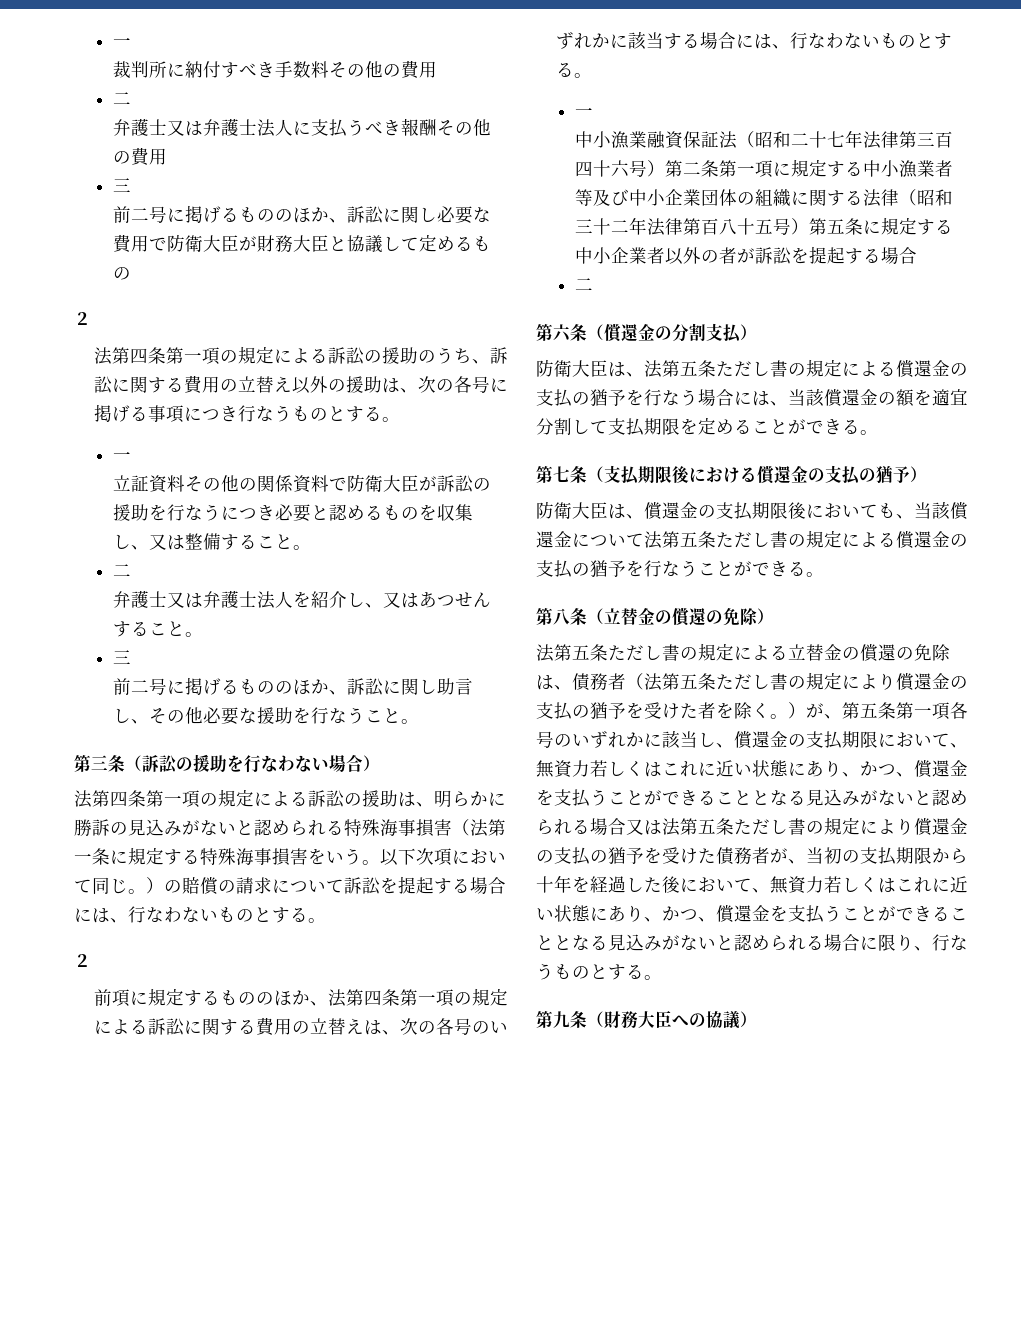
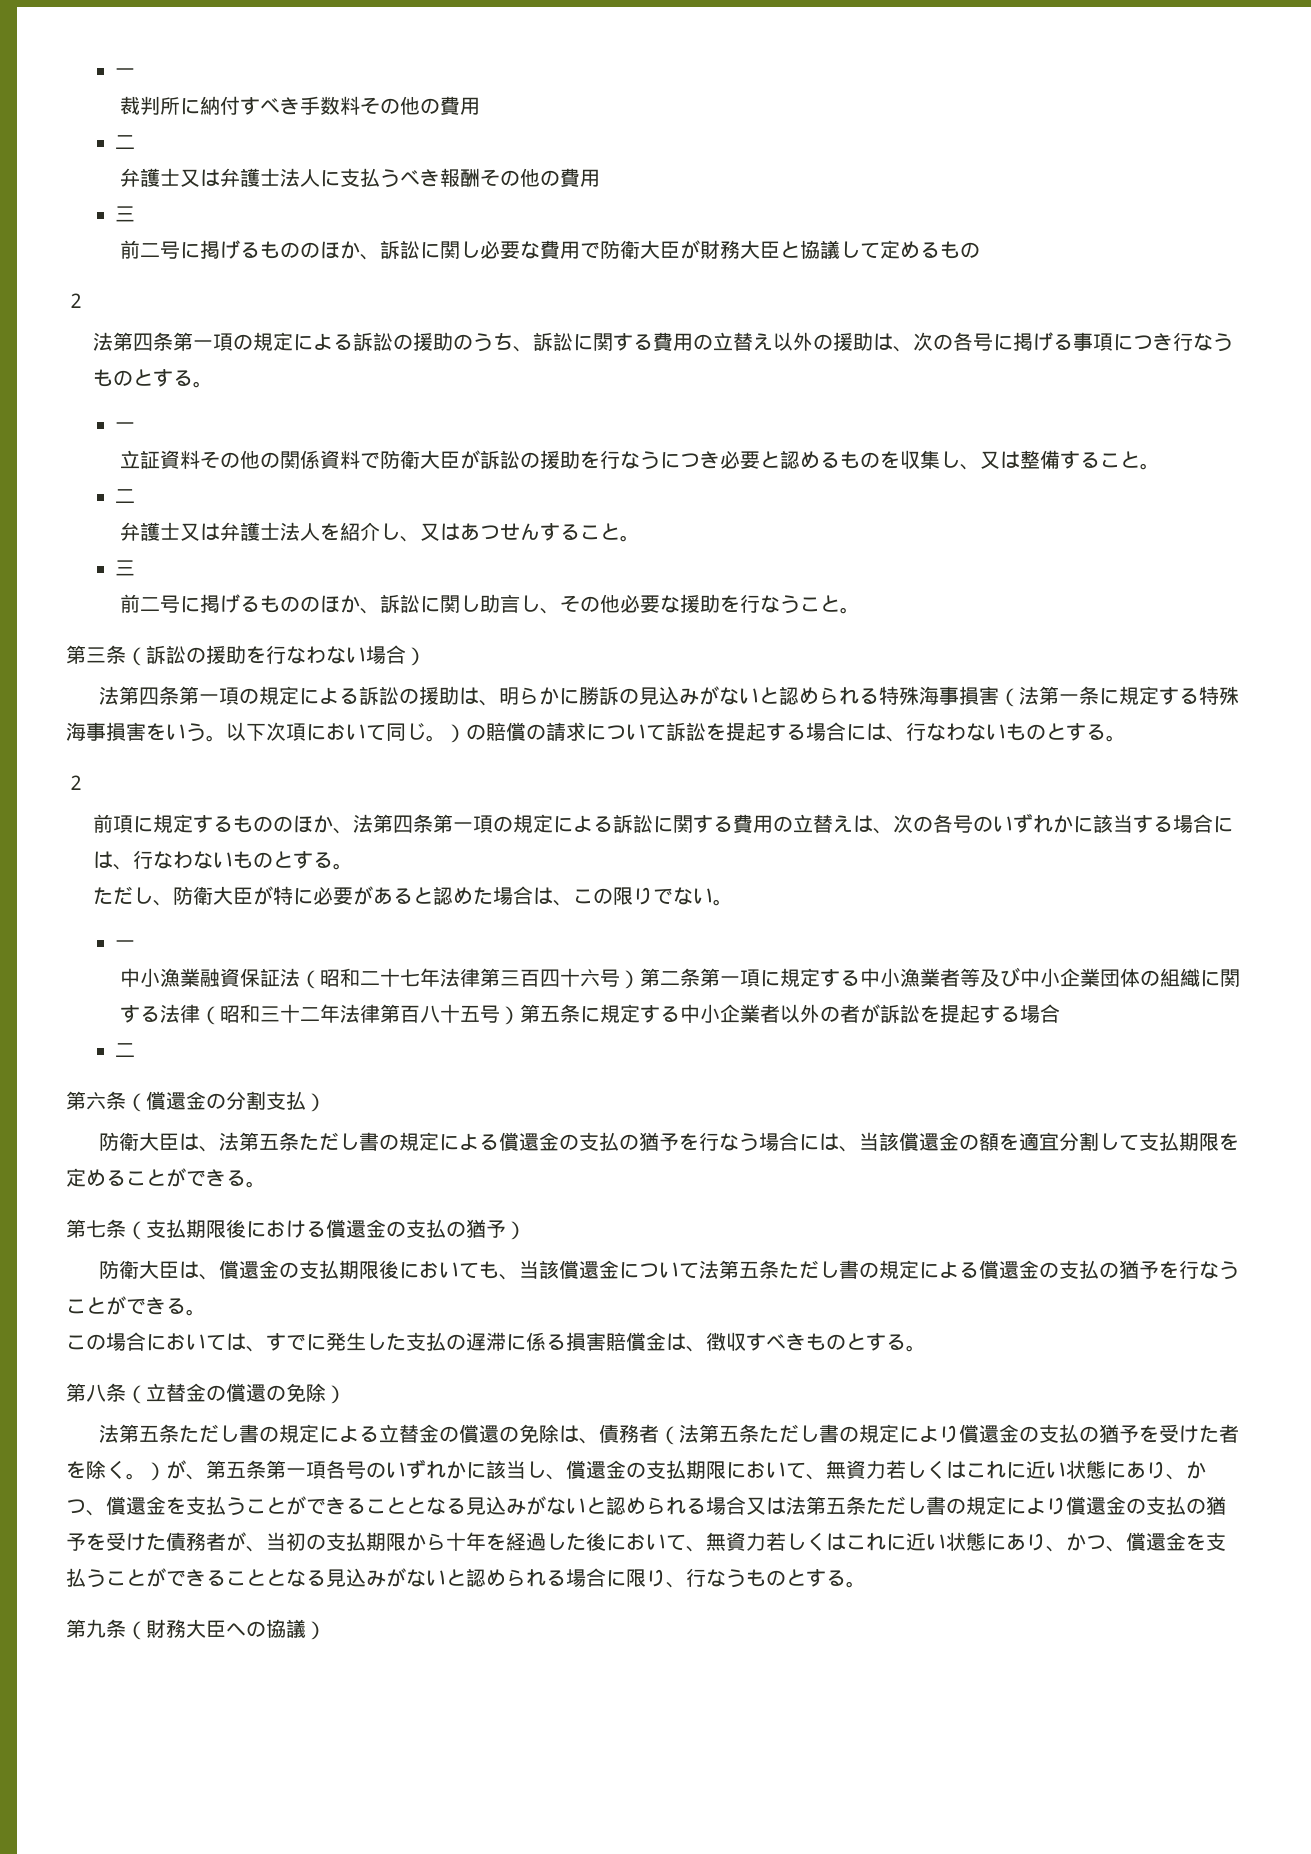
+ ただし、防衛大臣が特に必要があると認めた場合は、この限りでない。
+ この場合においては、すでに発生した支払の遅滞に係る損害賠償金は、徴収すべきものとする。

